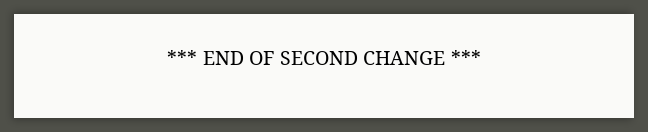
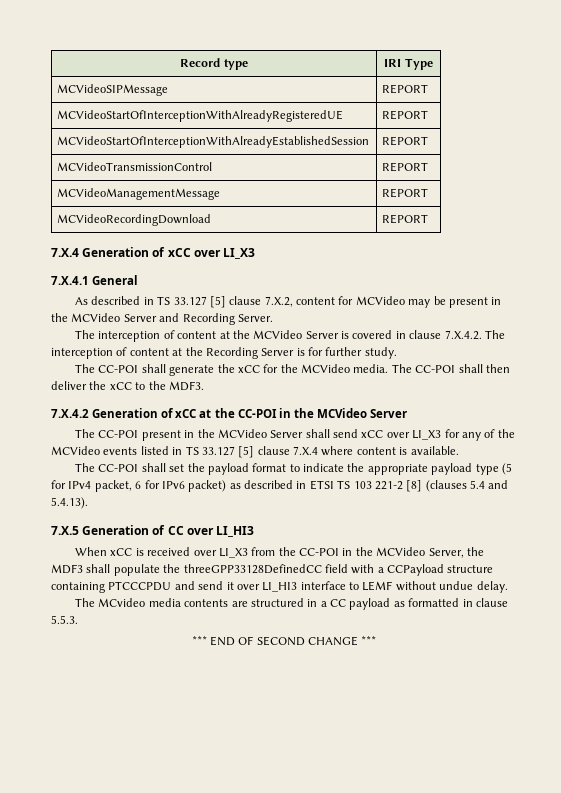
+ Record type | IRI Type
+ MCVideoSIPMessage | REPORT
+ MCVideoStartOfInterceptionWithAlreadyRegisteredUE | REPORT
+ MCVideoStartOfInterceptionWithAlreadyEstablishedSession | REPORT
+ MCVideoTransmissionControl | REPORT
+ MCVideoManagementMessage | REPORT
+ MCVideoRecordingDownload | REPORT
+ 7.X.4 Generation of xCC over LI_X3
+ 7.X.4.1 General
+ As described in TS 33.127 [5] clause 7.X.2, content for MCVideo may be present in the MCVideo Server and Recording Server.
+ The interception of content at the MCVideo Server is covered in clause 7.X.4.2. The interception of content at the Recording Server is for further study.
+ The CC-POI shall generate the xCC for the MCVideo media. The CC-POI shall then deliver the xCC to the MDF3.
+ 7.X.4.2 Generation of xCC at the CC-POI in the MCVideo Server
+ The CC-POI present in the MCVideo Server shall send xCC over LI_X3 for any of the MCVideo events listed in TS 33.127 [5] clause 7.X.4 where content is available.
+ The CC-POI shall set the payload format to indicate the appropriate payload type (5 for IPv4 packet, 6 for IPv6 packet) as described in ETSI TS 103 221-2 [8] (clauses 5.4 and 5.4.13).
+ 7.X.5 Generation of CC over LI_HI3
+ When xCC is received over LI_X3 from the CC-POI in the MCVideo Server, the MDF3 shall populate the threeGPP33128DefinedCC field with a CCPayload structure containing PTCCCPDU and send it over LI_HI3 interface to LEMF without undue delay.
+ The MCvideo media contents are structured in a CC payload as formatted in clause 5.5.3.

